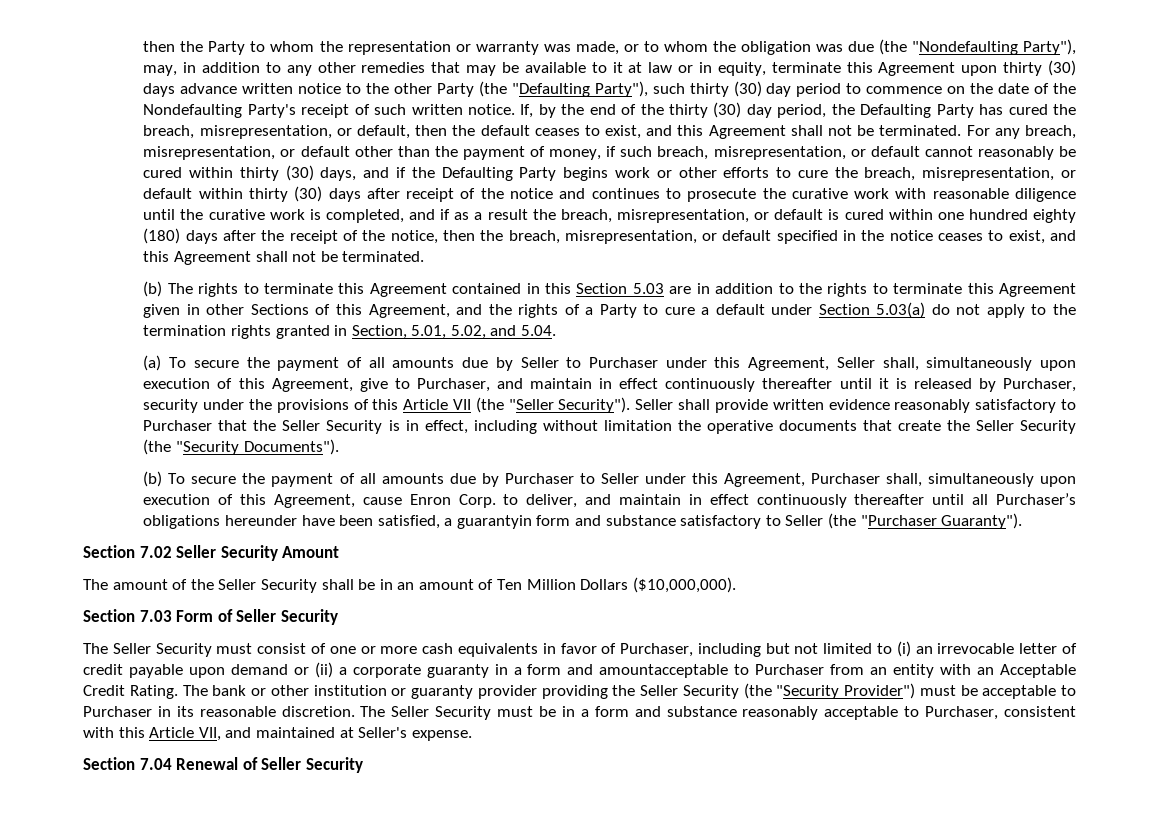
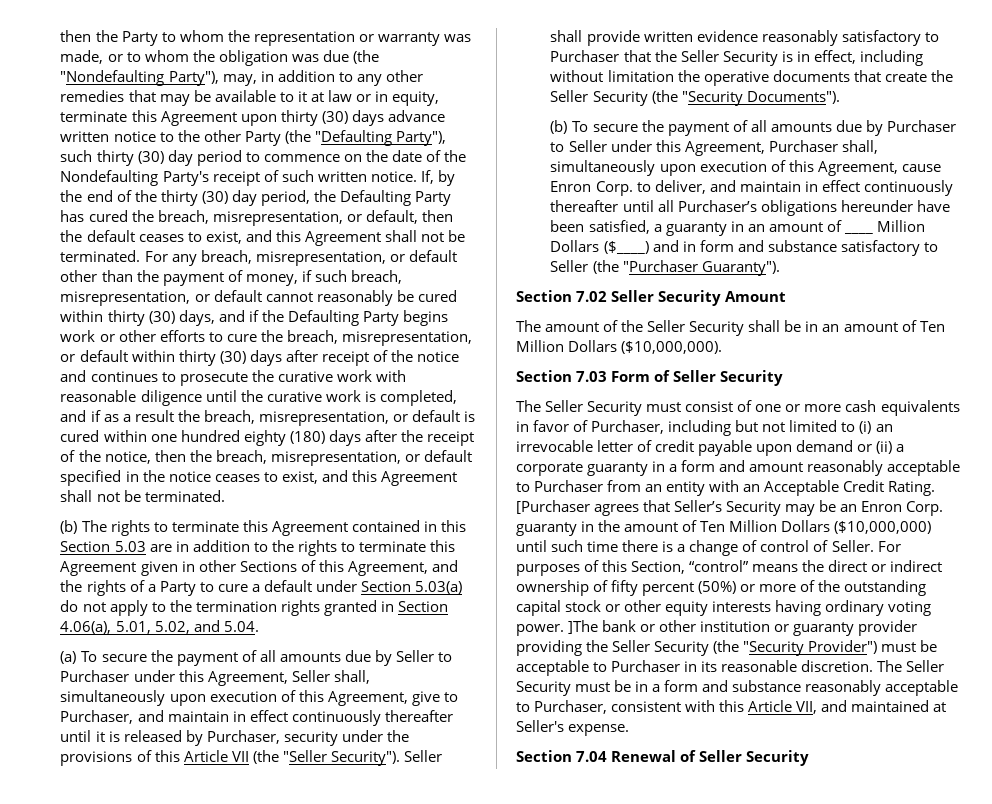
- (b) The rights to terminate this Agreement contained in this Section 5.03 are in addition to the rights to terminate this Agreement given in other Sections of this Agreement, and the rights of a Party to cure a default under Section 5.03(a) do not apply to the termination rights granted in Section, 5.01, 5.02, and 5.04.
+ (b) The rights to terminate this Agreement contained in this Section 5.03 are in addition to the rights to terminate this Agreement given in other Sections of this Agreement, and the rights of a Party to cure a default under Section 5.03(a) do not apply to the termination rights granted in Section 4.06(a), 5.01, 5.02, and 5.04.
- (b) To secure the payment of all amounts due by Purchaser to Seller under this Agreement, Purchaser shall, simultaneously upon execution of this Agreement, cause Enron Corp. to deliver, and maintain in effect continuously thereafter until all Purchaser’s obligations hereunder have been satisfied, a guarantyin form and substance satisfactory to Seller (the "Purchaser Guaranty").
+ (b) To secure the payment of all amounts due by Purchaser to Seller under this Agreement, Purchaser shall, simultaneously upon execution of this Agreement, cause Enron Corp. to deliver, and maintain in effect continuously thereafter until all Purchaser’s obligations hereunder have been satisfied, a guaranty in an amount of ____ Million Dollars ($____) and in form and substance satisfactory to Seller (the "Purchaser Guaranty").
- The Seller Security must consist of one or more cash equivalents in favor of Purchaser, including but not limited to (i) an irrevocable letter of credit payable upon demand or (ii) a corporate guaranty in a form and amountacceptable to Purchaser from an entity with an Acceptable Credit Rating.
+ The Seller Security must consist of one or more cash equivalents in favor of Purchaser, including but not limited to (i) an irrevocable letter of credit payable upon demand or (ii) a corporate guaranty in a form and amount reasonably acceptable to Purchaser from an entity with an Acceptable Credit Rating.
- The bank or other institution or guaranty provider providing the Seller Security (the "Security Provider") must be acceptable to Purchaser in its reasonable discretion.
+ [Purchaser agrees that Seller’s Security may be an Enron Corp. guaranty in the amount of Ten Million Dollars ($10,000,000) until such time there is a change of control of Seller. For purposes of this Section, “control” means the direct or indirect ownership of fifty percent (50%) or more of the outstanding capital stock or other equity interests having ordinary voting power. ]The bank or other institution or guaranty provider providing the Seller Security (the "Security Provider") must be acceptable to Purchaser in its reasonable discretion.

